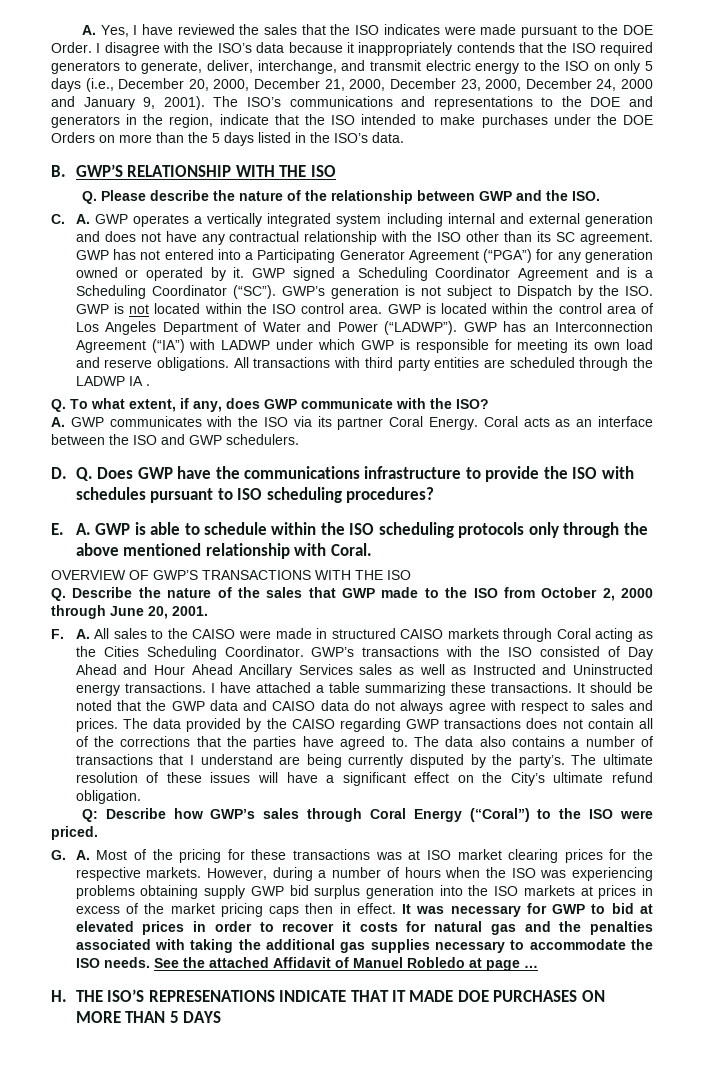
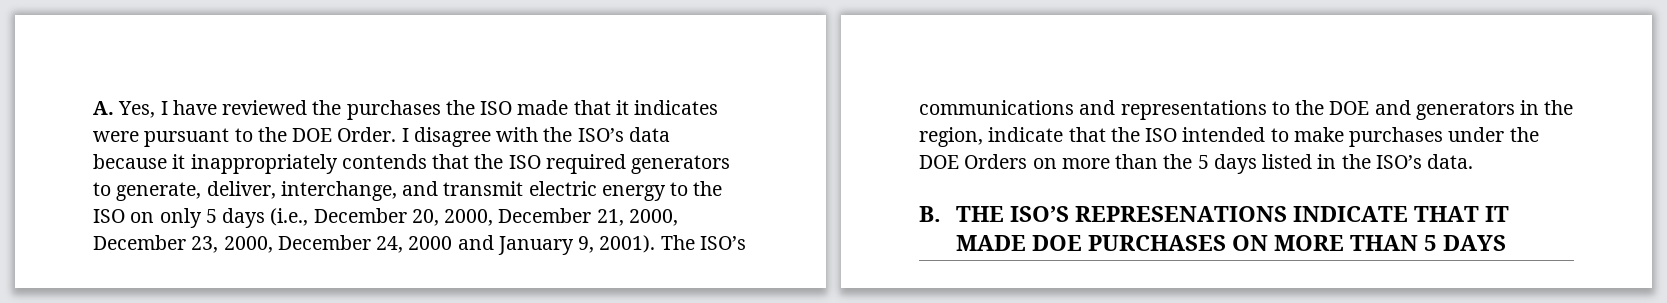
- A. Yes, I have reviewed the sales that the ISO indicates were made pursuant to the DOE Order.
+ A. Yes, I have reviewed the purchases the ISO made that it indicates were pursuant to the DOE Order.
- B. GWP’S RELATIONSHIP WITH THE ISO
- Q. Please describe the nature of the relationship between GWP and the ISO.
- C. A. GWP operates a vertically integrated system including internal and external generation and does not have any contractual relationship with the ISO other than its SC agreement. GWP has not entered into a Participating Generator Agreement (“PGA”) for any generation owned or operated by it. GWP signed a Scheduling Coordinator Agreement and is a Scheduling Coordinator (“SC”). GWP’s generation is not subject to Dispatch by the ISO. GWP is not located within the ISO control area. GWP is located within the control area of Los Angeles Department of Water and Power (“LADWP”). GWP has an Interconnection Agreement (“IA”) with LADWP under which GWP is responsible for meeting its own load and reserve obligations. All transactions with third party entities are scheduled through the LADWP IA .
- Q. To what extent, if any, does GWP communicate with the ISO?
- A. GWP communicates with the ISO via its partner Coral Energy. Coral acts as an interface between the ISO and GWP schedulers.
- D. Q. Does GWP have the communications infrastructure to provide the ISO with schedules pursuant to ISO scheduling procedures?
- E. A. GWP is able to schedule within the ISO scheduling protocols only through the above mentioned relationship with Coral.
- OVERVIEW OF GWP’S TRANSACTIONS WITH THE ISO
- Q. Describe the nature of the sales that GWP made to the ISO from October 2, 2000 through June 20, 2001.
- F. A. All sales to the CAISO were made in structured CAISO markets through Coral acting as the Cities Scheduling Coordinator. GWP’s transactions with the ISO consisted of Day Ahead and Hour Ahead Ancillary Services sales as well as Instructed and Uninstructed energy transactions. I have attached a table summarizing these transactions. It should be noted that the GWP data and CAISO data do not always agree with respect to sales and prices. The data provided by the CAISO regarding GWP transactions does not contain all of the corrections that the parties have agreed to. The data also contains a number of transactions that I understand are being currently disputed by the party’s. The ultimate resolution of these issues will have a significant effect on the City’s ultimate refund obligation.
- Q: Describe how GWP’s sales through Coral Energy (“Coral”) to the ISO were priced.
- G. A. Most of the pricing for these transactions was at ISO market clearing prices for the respective markets. However, during a number of hours when the ISO was experiencing problems obtaining supply GWP bid surplus generation into the ISO markets at prices in excess of the market pricing caps then in effect. It was necessary for GWP to bid at elevated prices in order to recover it costs for natural gas and the penalties associated with taking the additional gas supplies necessary to accommodate the ISO needs. See the attached Affidavit of Manuel Robledo at page …
- H. THE ISO’S REPRESENATIONS INDICATE THAT IT MADE DOE PURCHASES ON MORE THAN 5 DAYS
+ B. THE ISO’S REPRESENATIONS INDICATE THAT IT MADE DOE PURCHASES ON MORE THAN 5 DAYS

